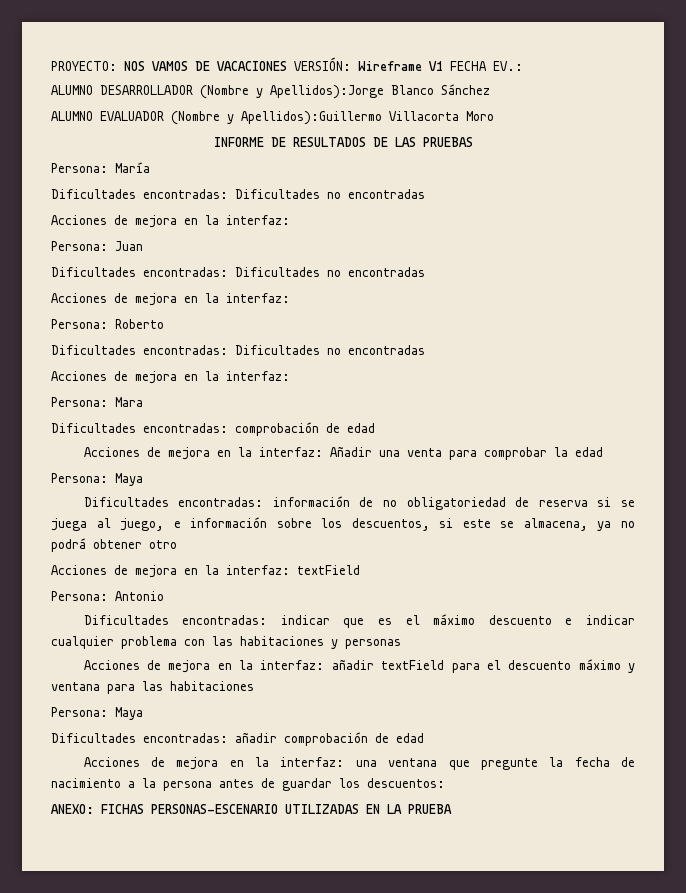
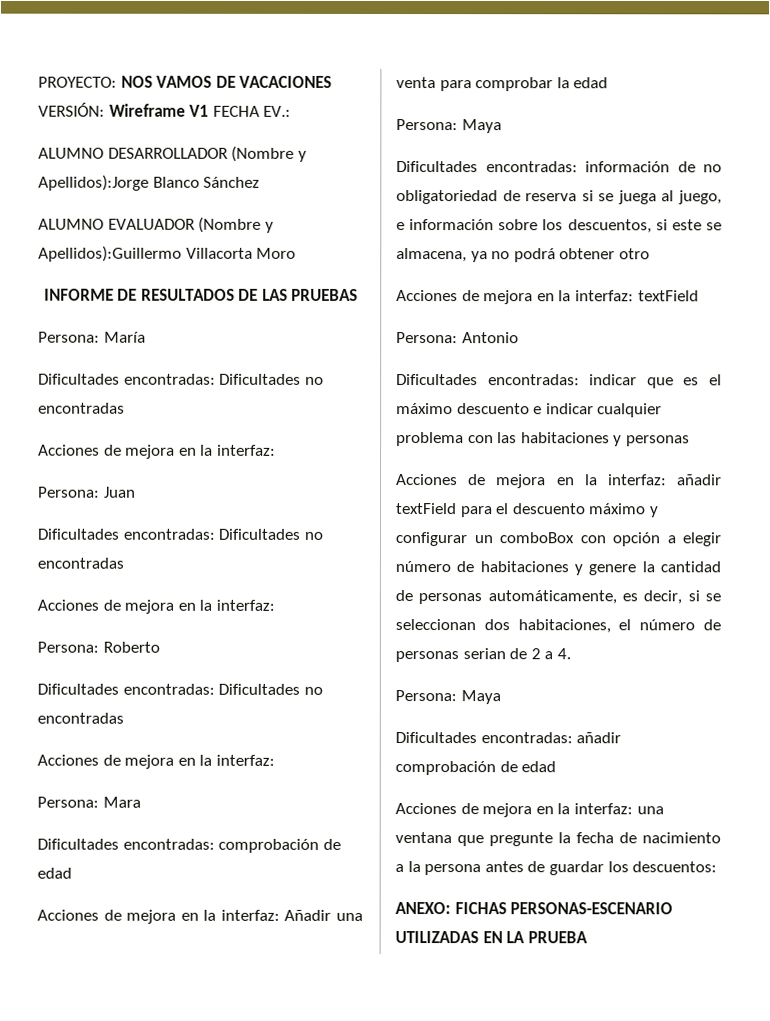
- Acciones de mejora en la interfaz: añadir textField para el descuento máximo y ventana para las habitaciones
+ Acciones de mejora en la interfaz: añadir textField para el descuento máximo y configurar un comboBox con opción a elegir número de habitaciones y genere la cantidad de personas automáticamente, es decir, si se seleccionan dos habitaciones, el número de personas serian de 2 a 4.

